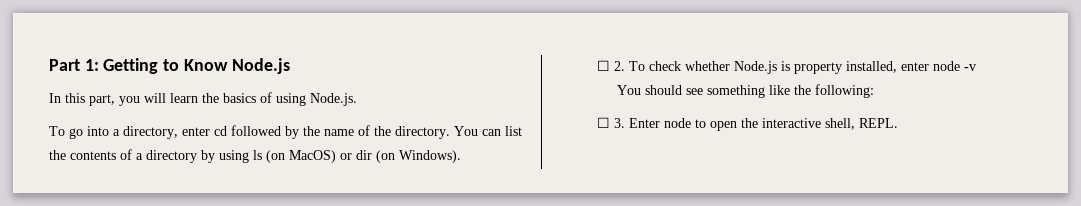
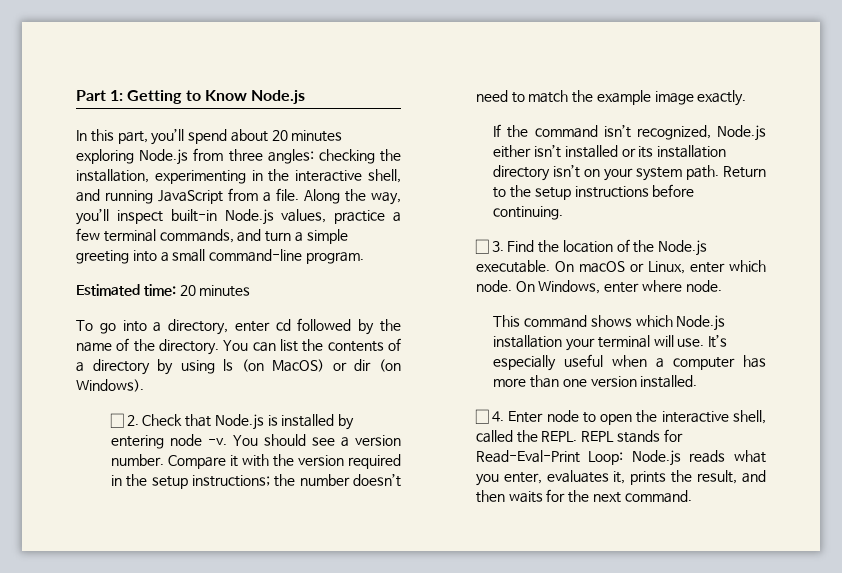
- In this part, you will learn the basics of using Node.js.
+ In this part, you’ll spend about 20 minutes exploring Node.js from three angles: checking the installation, experimenting in the interactive shell, and running JavaScript from a file. Along the way, you’ll inspect built-in Node.js values, practice a few terminal commands, and turn a simple greeting into a small command-line program.
+ Estimated time: 20 minutes
- ☐ 2. To check whether Node.js is property installed, enter node -v
- You should see something like the following:
- ☐ 3. Enter node to open the interactive shell, REPL.
+ ☐ 2. Check that Node.js is installed by entering node -v. You should see a version number. Compare it with the version required in the setup instructions; the number doesn’t need to match the example image exactly.
+ If the command isn’t recognized, Node.js either isn’t installed or its installation directory isn’t on your system path. Return to the setup instructions before continuing.
+ ☐ 3. Find the location of the Node.js executable. On macOS or Linux, enter which node. On Windows, enter where node.
+ This command shows which Node.js installation your terminal will use. It’s especially useful when a computer has more than one version installed.
+ ☐ 4. Enter node to open the interactive shell, called the REPL. REPL stands for Read-Eval-Print Loop: Node.js reads what you enter, evaluates it, prints the result, and then waits for the next command.

